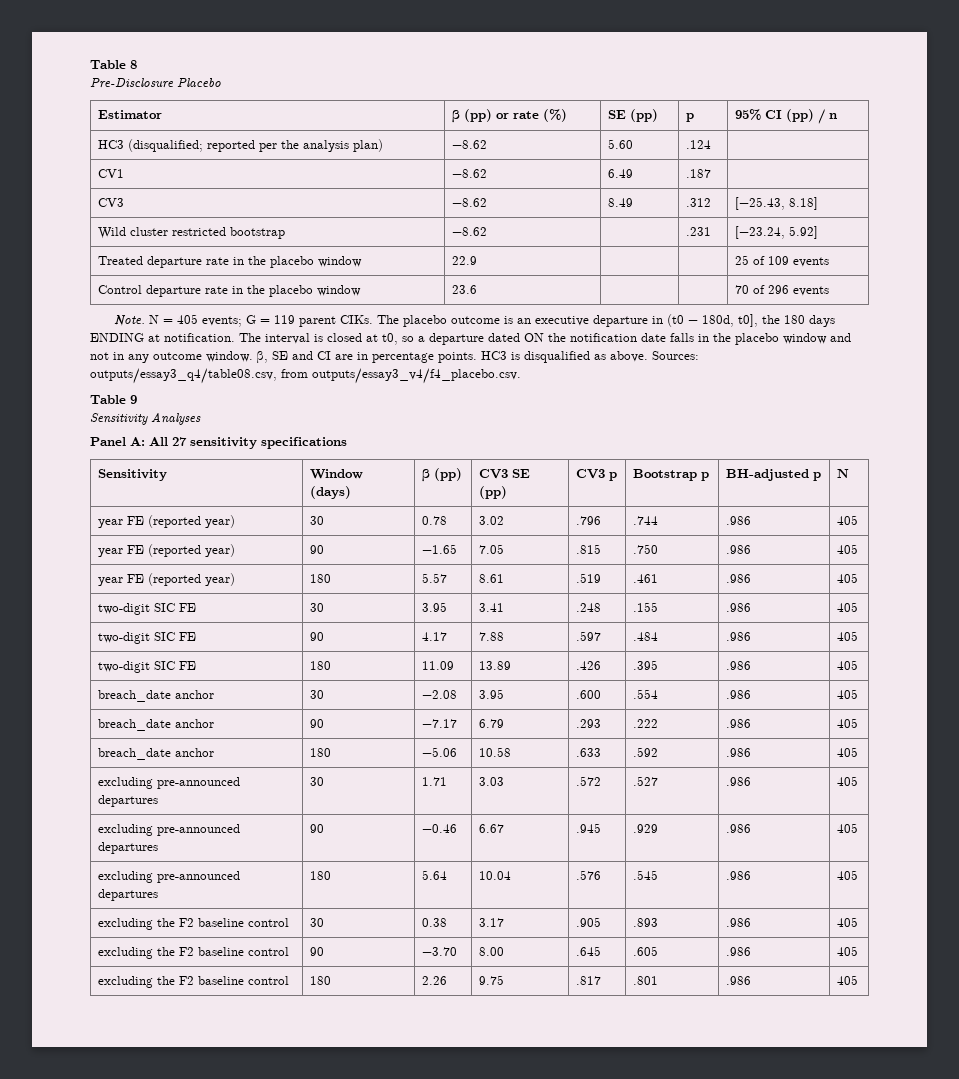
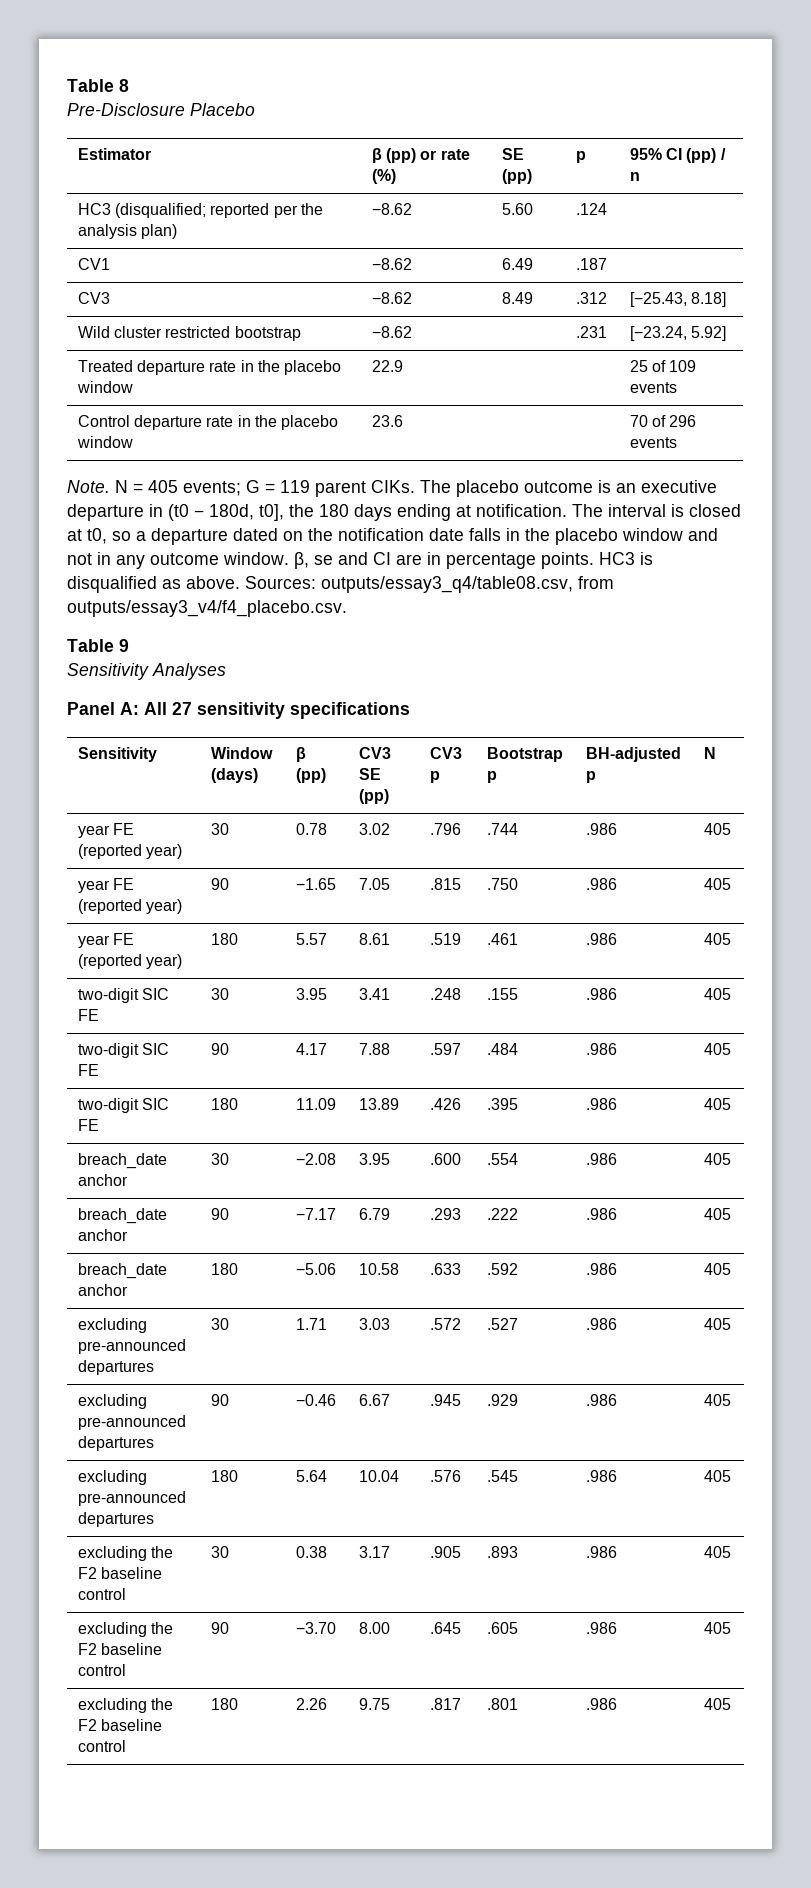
- The placebo outcome is an executive departure in (t0 − 180d, t0], the 180 days ENDING at notification.
+ The placebo outcome is an executive departure in (t0 − 180d, t0], the 180 days ending at notification.
- The interval is closed at t0, so a departure dated ON the notification date falls in the placebo window and not in any outcome window. β, SE and CI are in percentage points.
+ The interval is closed at t0, so a departure dated on the notification date falls in the placebo window and not in any outcome window. β, se and CI are in percentage points.

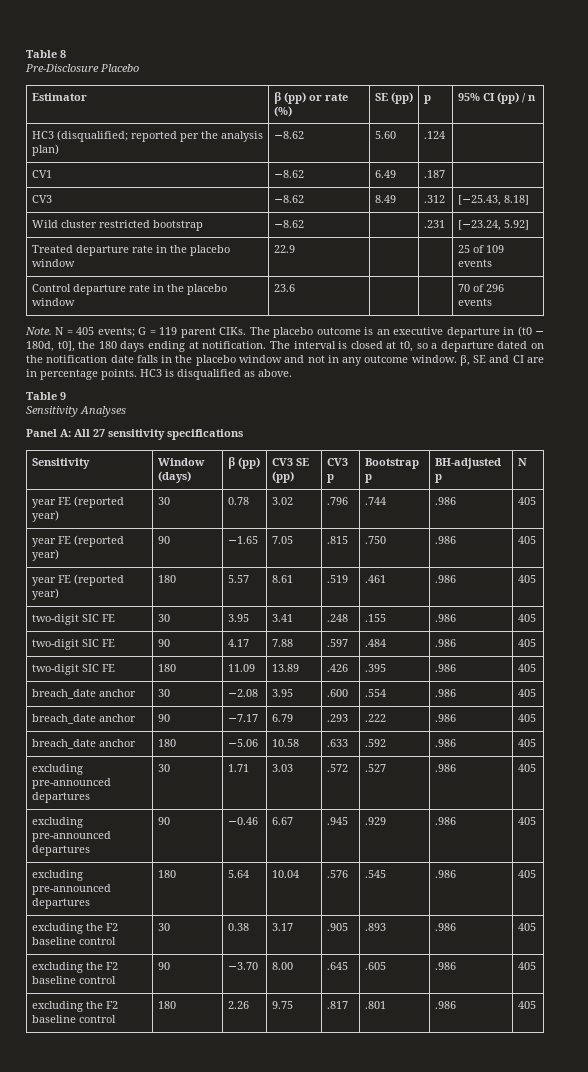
- The interval is closed at t0, so a departure dated on the notification date falls in the placebo window and not in any outcome window. β, se and CI are in percentage points.
+ The interval is closed at t0, so a departure dated on the notification date falls in the placebo window and not in any outcome window. β, SE and CI are in percentage points.
- Sources: outputs/essay3_q4/table08.csv, from outputs/essay3_v4/f4_placebo.csv.

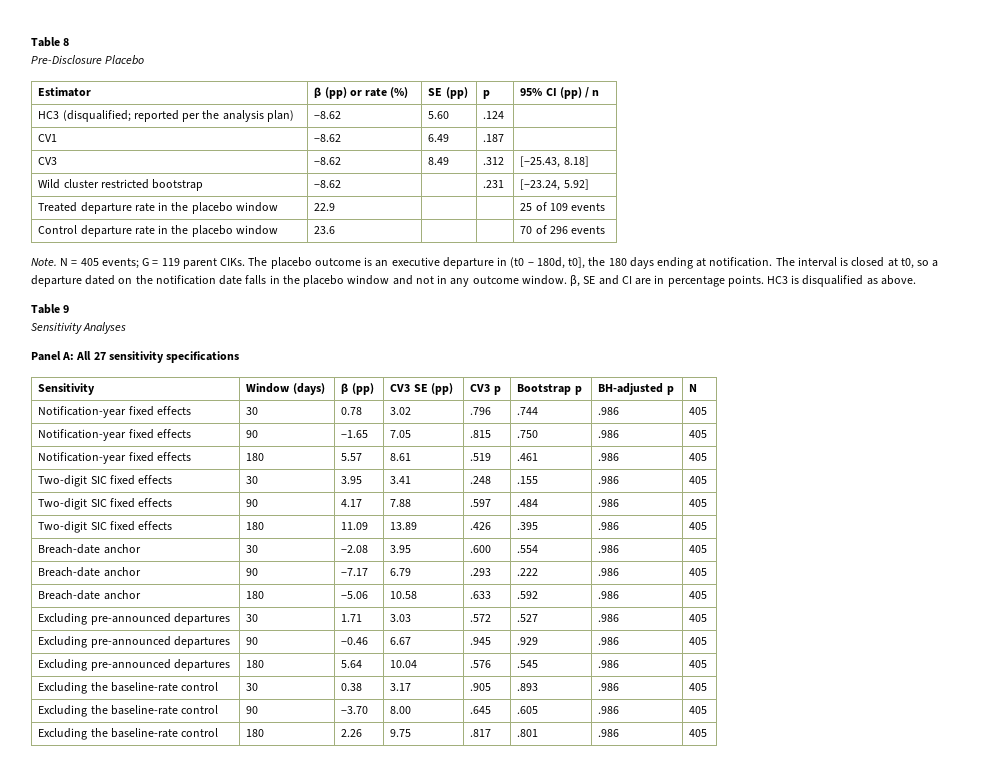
- year FE (reported year) | 30 | 0.78 | 3.02 | .796 | .744 | .986 | 405
+ Notification-year fixed effects | 30 | 0.78 | 3.02 | .796 | .744 | .986 | 405
- year FE (reported year) | 90 | −1.65 | 7.05 | .815 | .750 | .986 | 405
+ Notification-year fixed effects | 90 | −1.65 | 7.05 | .815 | .750 | .986 | 405
- year FE (reported year) | 180 | 5.57 | 8.61 | .519 | .461 | .986 | 405
+ Notification-year fixed effects | 180 | 5.57 | 8.61 | .519 | .461 | .986 | 405
- two-digit SIC FE | 30 | 3.95 | 3.41 | .248 | .155 | .986 | 405
+ Two-digit SIC fixed effects | 30 | 3.95 | 3.41 | .248 | .155 | .986 | 405
- two-digit SIC FE | 90 | 4.17 | 7.88 | .597 | .484 | .986 | 405
+ Two-digit SIC fixed effects | 90 | 4.17 | 7.88 | .597 | .484 | .986 | 405
- two-digit SIC FE | 180 | 11.09 | 13.89 | .426 | .395 | .986 | 405
+ Two-digit SIC fixed effects | 180 | 11.09 | 13.89 | .426 | .395 | .986 | 405
- breach_date anchor | 30 | −2.08 | 3.95 | .600 | .554 | .986 | 405
+ Breach-date anchor | 30 | −2.08 | 3.95 | .600 | .554 | .986 | 405
- breach_date anchor | 90 | −7.17 | 6.79 | .293 | .222 | .986 | 405
+ Breach-date anchor | 90 | −7.17 | 6.79 | .293 | .222 | .986 | 405
- breach_date anchor | 180 | −5.06 | 10.58 | .633 | .592 | .986 | 405
+ Breach-date anchor | 180 | −5.06 | 10.58 | .633 | .592 | .986 | 405
- excluding pre-announced departures | 30 | 1.71 | 3.03 | .572 | .527 | .986 | 405
+ Excluding pre-announced departures | 30 | 1.71 | 3.03 | .572 | .527 | .986 | 405
- excluding pre-announced departures | 90 | −0.46 | 6.67 | .945 | .929 | .986 | 405
+ Excluding pre-announced departures | 90 | −0.46 | 6.67 | .945 | .929 | .986 | 405
- excluding pre-announced departures | 180 | 5.64 | 10.04 | .576 | .545 | .986 | 405
+ Excluding pre-announced departures | 180 | 5.64 | 10.04 | .576 | .545 | .986 | 405
- excluding the F2 baseline control | 30 | 0.38 | 3.17 | .905 | .893 | .986 | 405
+ Excluding the baseline-rate control | 30 | 0.38 | 3.17 | .905 | .893 | .986 | 405
- excluding the F2 baseline control | 90 | −3.70 | 8.00 | .645 | .605 | .986 | 405
+ Excluding the baseline-rate control | 90 | −3.70 | 8.00 | .645 | .605 | .986 | 405
- excluding the F2 baseline control | 180 | 2.26 | 9.75 | .817 | .801 | .986 | 405
+ Excluding the baseline-rate control | 180 | 2.26 | 9.75 | .817 | .801 | .986 | 405

